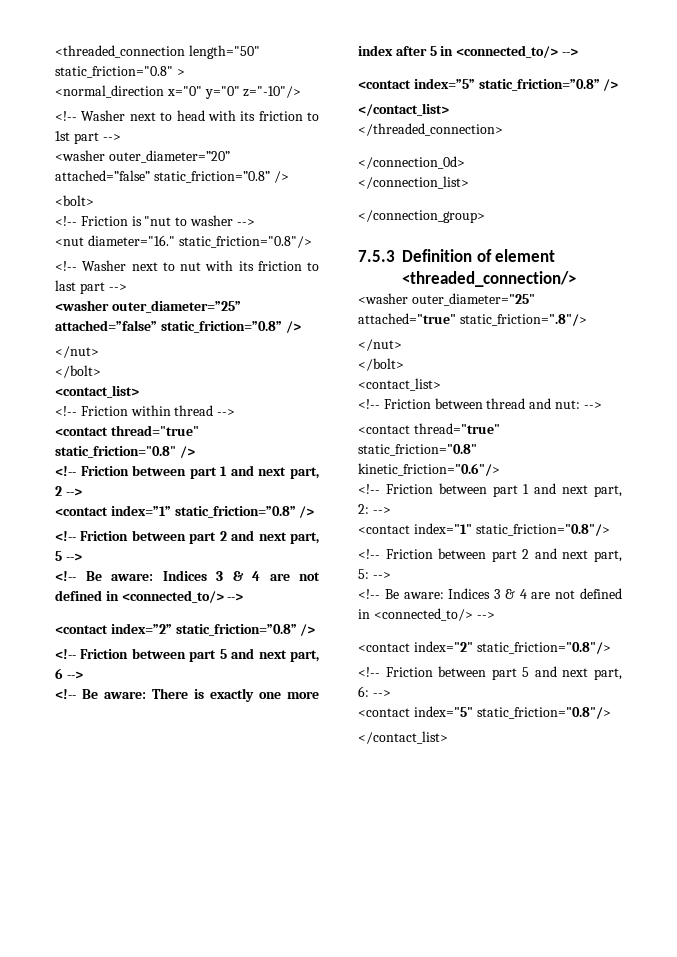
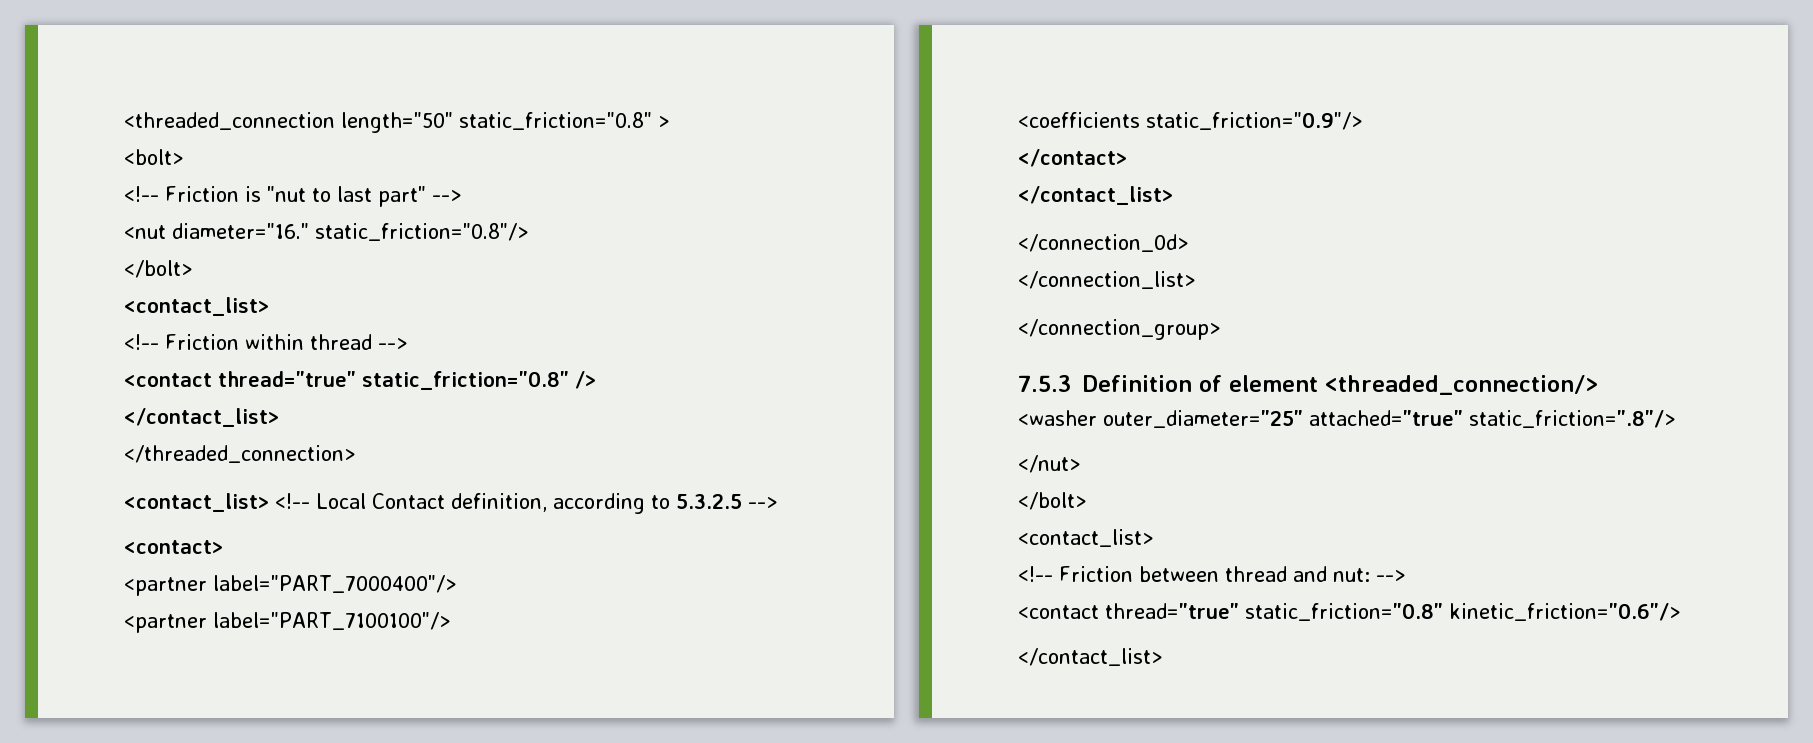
- <normal_direction x="0" y="0" z="-10"/>
- <!-- Washer next to head with its friction to 1st part -->
- <washer outer_diameter=”20” attached=”false” static_friction=”0.8” />
- <!-- Friction is "nut to washer -->
+ <!-- Friction is "nut to last part" -->
- <!-- Washer next to nut with its friction to last part -->
- <washer outer_diameter=”25” attached=”false” static_friction=”0.8” />
- </nut>
  <contact thread="true" static_friction="0.8" />
- <!-- Friction between part 1 and next part, 2 -->
- <contact index=”1” static_friction=”0.8” />
- <!-- Friction between part 2 and next part, 5 -->
- <!-- Be aware: Indices 3 & 4 are not defined in <connected_to/> -->
- <contact index=”2” static_friction=”0.8” />
- <!-- Friction between part 5 and next part, 6 -->
- <!-- Be aware: There is exactly one more index after 5 in <connected_to/> -->
- <contact index=”5” static_friction=”0.8” />
  </contact_list>
  </threaded_connection>
+ <contact_list> <!-- Local Contact definition, according to 5.3.2.5 -->
+ <contact>
+ <partner label="PART_7000400"/>
+ <partner label="PART_7100100"/>
+ <coefficients static_friction="0.9"/>
+ </contact>
+ </contact_list>
- <!-- Friction between part 1 and next part, 2: -->
- <contact index="1" static_friction="0.8"/>
- <!-- Friction between part 2 and next part, 5: -->
- <!-- Be aware: Indices 3 & 4 are not defined in <connected_to/> -->
- <contact index="2" static_friction="0.8"/>
- <!-- Friction between part 5 and next part, 6: -->
- <contact index="5" static_friction="0.8"/>

